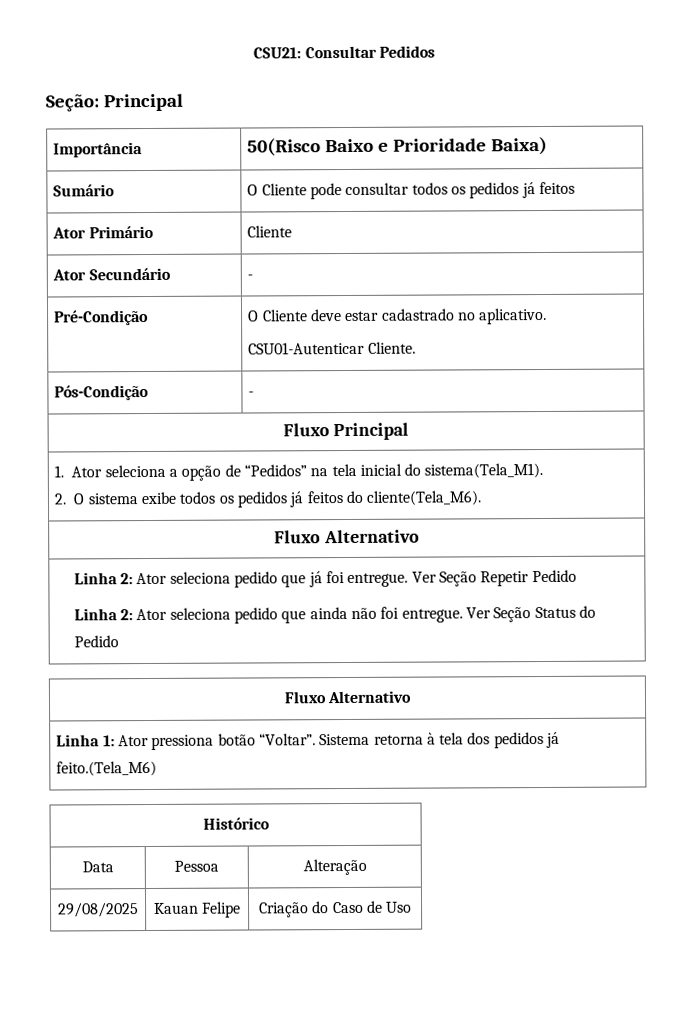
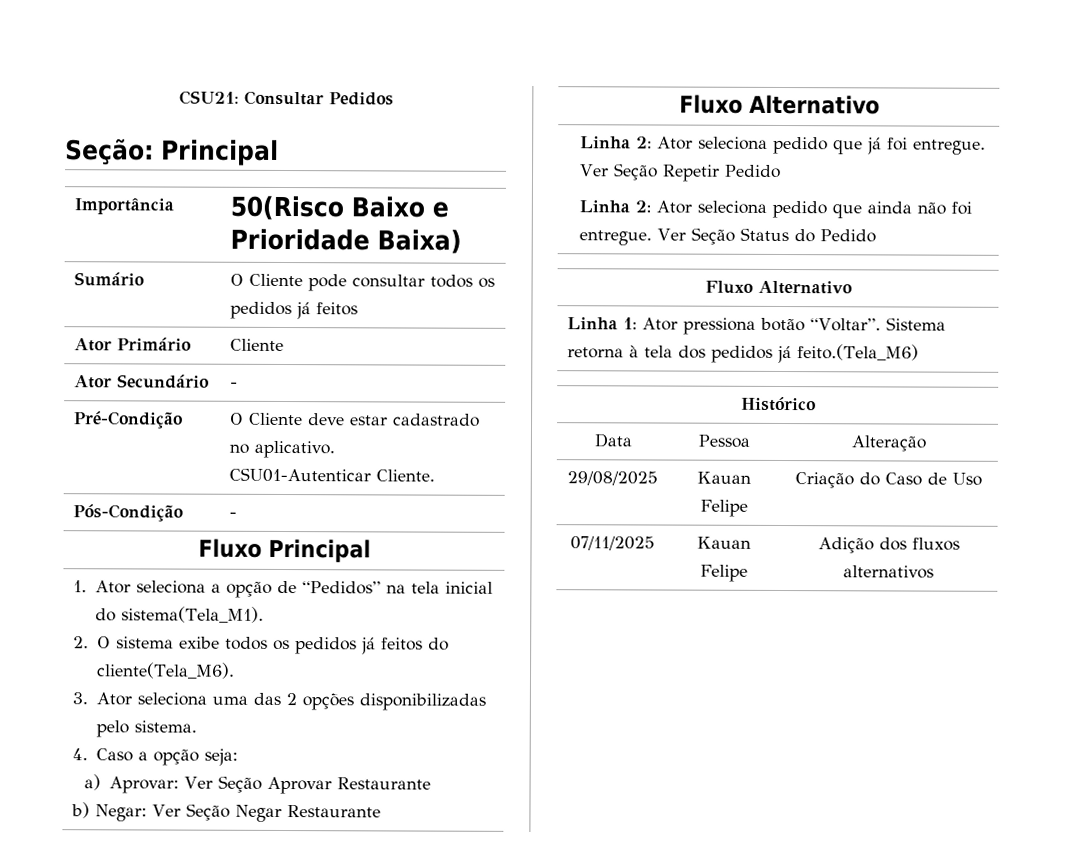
+ 3. Ator seleciona uma das 2 opções disponibilizadas pelo sistema.
+ 4. Caso a opção seja:
+ a) Aprovar: Ver Seção Aprovar Restaurante
+ b) Negar: Ver Seção Negar Restaurante
+ 07/11/2025 | Kauan Felipe | Adição dos fluxos alternativos

